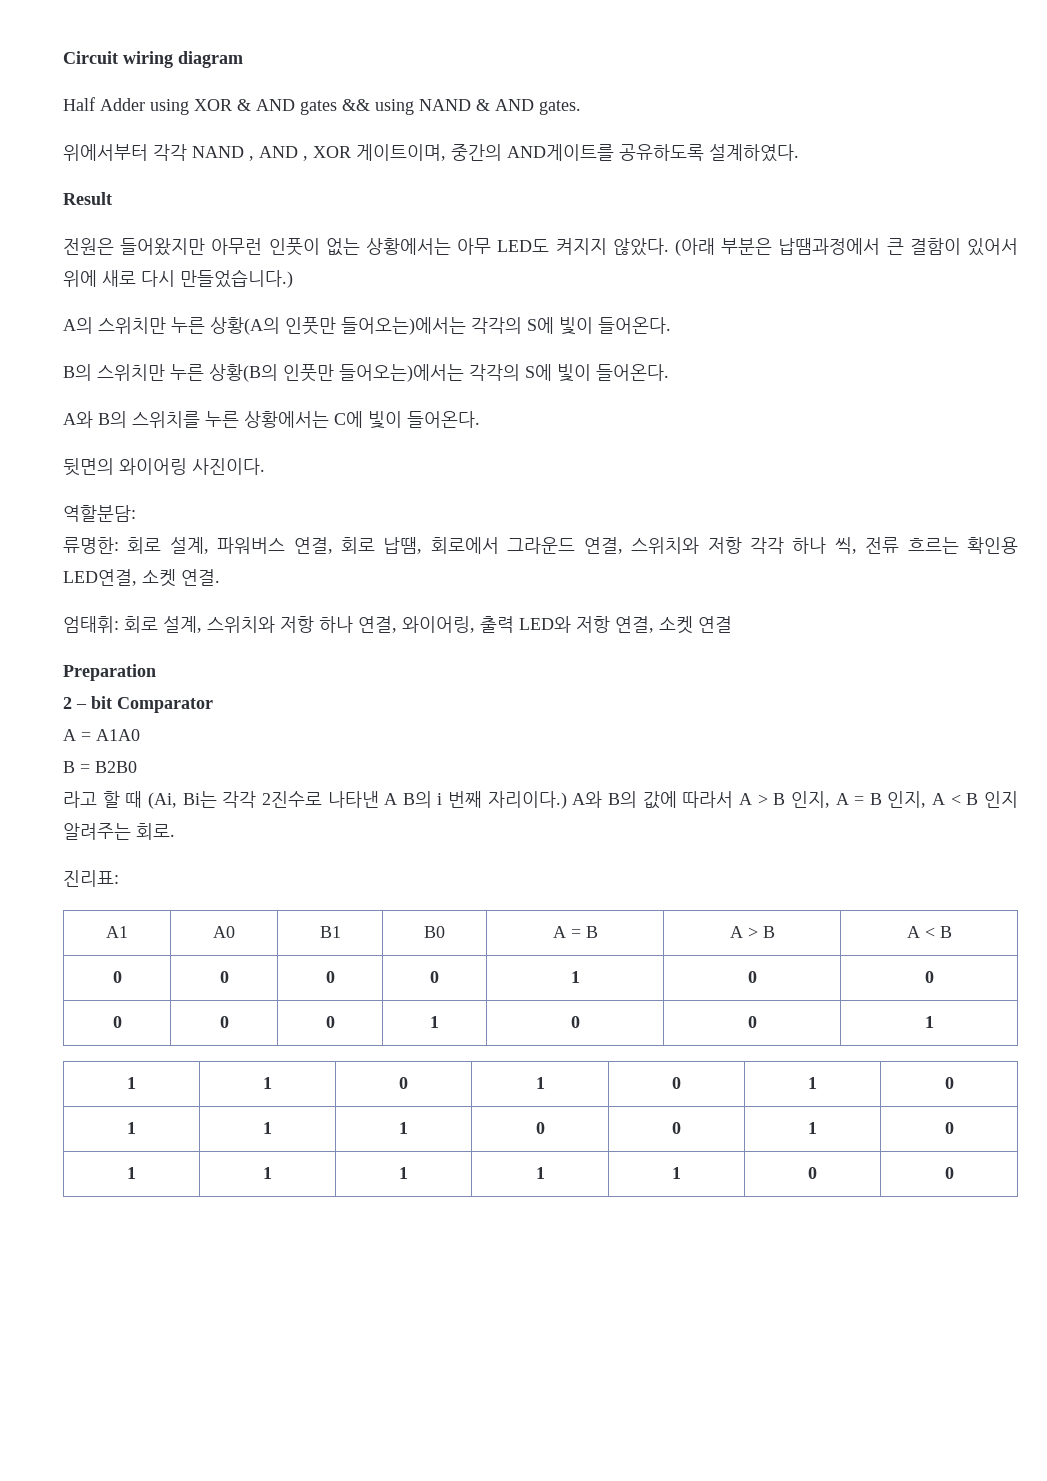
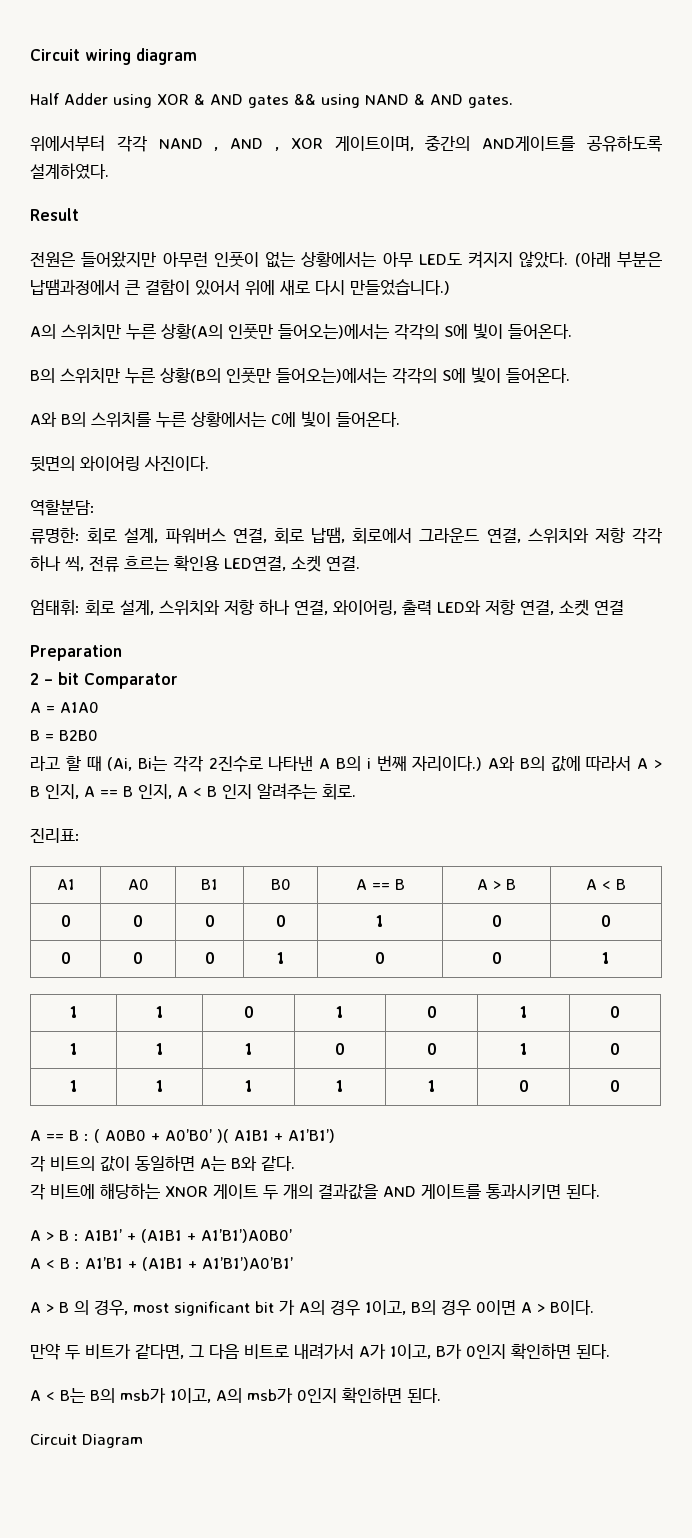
- A와 B의 값에 따라서 A > B 인지, A = B 인지, A < B 인지 알려주는 회로.
+ A와 B의 값에 따라서 A > B 인지, A == B 인지, A < B 인지 알려주는 회로.
- A1 | A0 | B1 | B0 | A = B | A > B | A < B
+ A1 | A0 | B1 | B0 | A == B | A > B | A < B
+ A == B : ( A0B0 + A0’B0’ )( A1B1 + A1’B1’)
+ 각 비트의 값이 동일하면 A는 B와 같다.
+ 각 비트에 해당하는 XNOR 게이트 두 개의 결과값을 AND 게이트를 통과시키면 된다.
+ A > B : A1B1’ + (A1B1 + A1’B1’)A0B0’
+ A < B : A1’B1 + (A1B1 + A1’B1’)A0’B1’
+ A > B 의 경우, most significant bit 가 A의 경우 1이고, B의 경우 0이면 A > B이다.
+ 만약 두 비트가 같다면, 그 다음 비트로 내려가서 A가 1이고, B가 0인지 확인하면 된다.
+ A < B는 B의 msb가 1이고, A의 msb가 0인지 확인하면 된다.
+ Circuit Diagram

